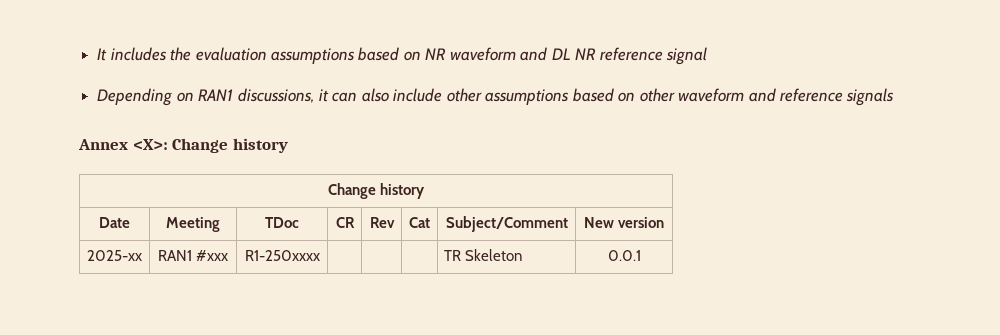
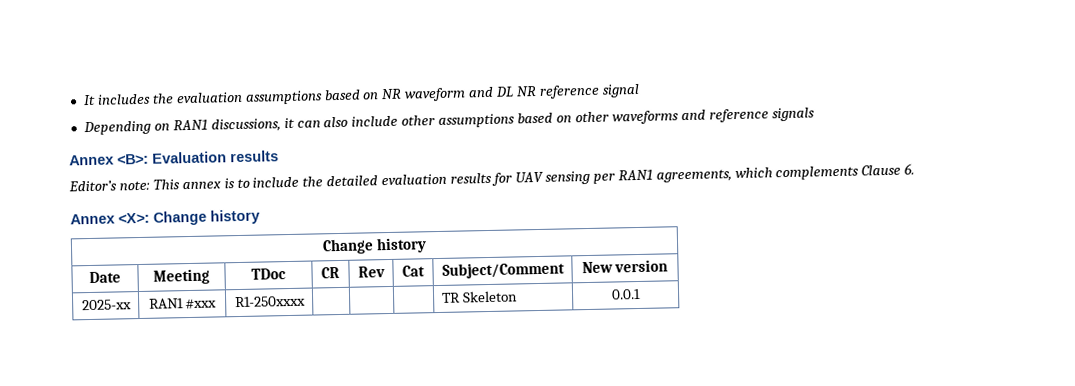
- Depending on RAN1 discussions, it can also include other assumptions based on other waveform and reference signals
+ Depending on RAN1 discussions, it can also include other assumptions based on other waveforms and reference signals
+ Annex <B>: Evaluation results
+ Editor’s note: This annex is to include the detailed evaluation results for UAV sensing per RAN1 agreements, which complements Clause 6.

